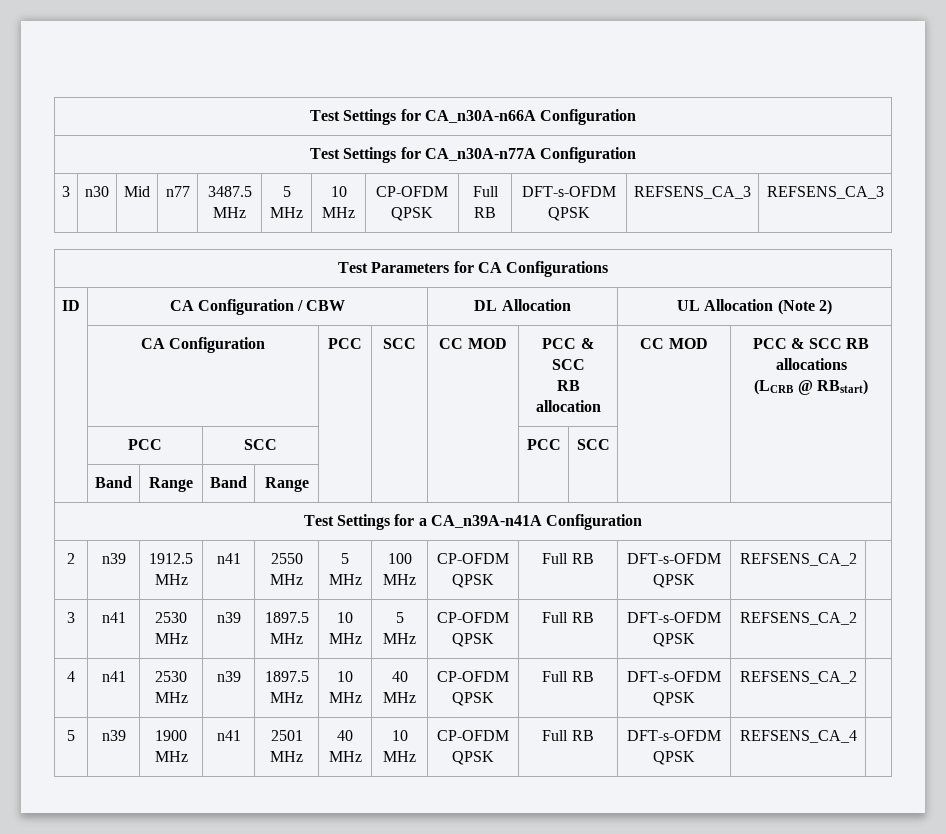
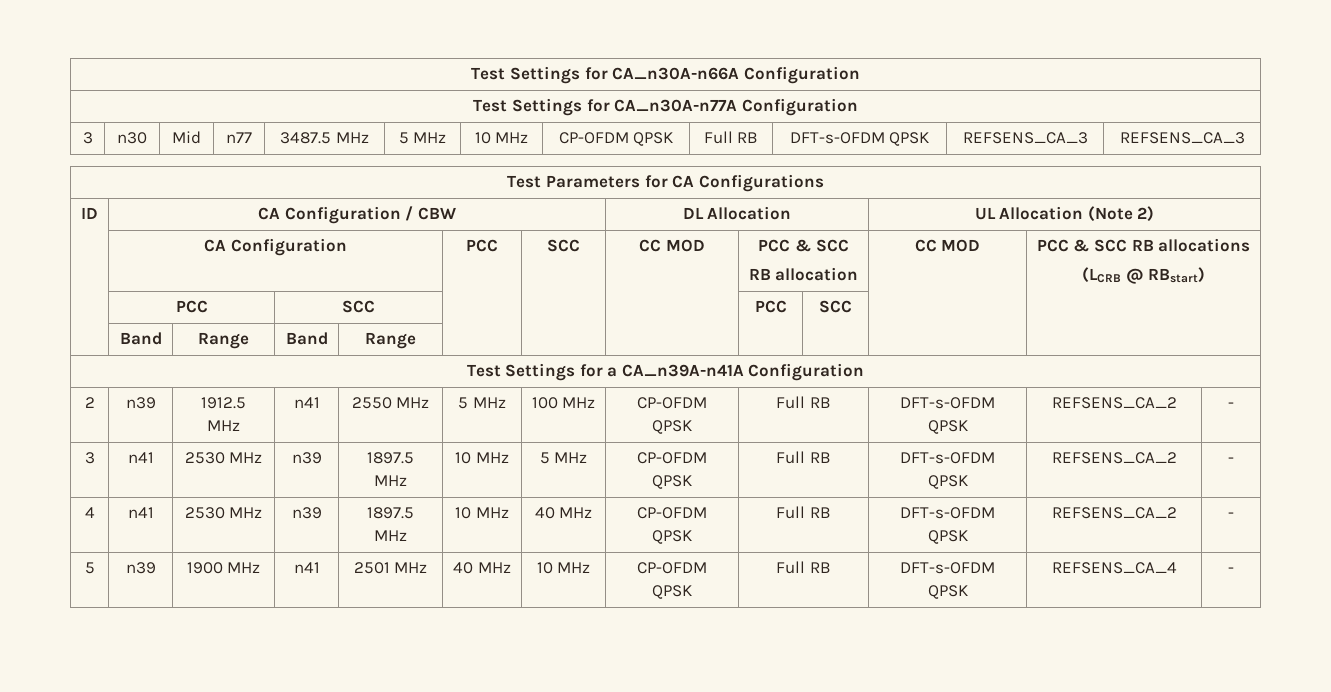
- 2 | n39 | 1912.5 MHz | n41 | 2550 MHz | 5 MHz | 100 MHz | CP-OFDM QPSK | Full RB | DFT-s-OFDM QPSK | REFSENS_CA_2 |
+ 2 | n39 | 1912.5 MHz | n41 | 2550 MHz | 5 MHz | 100 MHz | CP-OFDM QPSK | Full RB | DFT-s-OFDM QPSK | REFSENS_CA_2 | -
- 3 | n41 | 2530 MHz | n39 | 1897.5 MHz | 10 MHz | 5 MHz | CP-OFDM QPSK | Full RB | DFT-s-OFDM QPSK | REFSENS_CA_2 |
+ 3 | n41 | 2530 MHz | n39 | 1897.5 MHz | 10 MHz | 5 MHz | CP-OFDM QPSK | Full RB | DFT-s-OFDM QPSK | REFSENS_CA_2 | -
- 4 | n41 | 2530 MHz | n39 | 1897.5 MHz | 10 MHz | 40 MHz | CP-OFDM QPSK | Full RB | DFT-s-OFDM QPSK | REFSENS_CA_2 |
+ 4 | n41 | 2530 MHz | n39 | 1897.5 MHz | 10 MHz | 40 MHz | CP-OFDM QPSK | Full RB | DFT-s-OFDM QPSK | REFSENS_CA_2 | -
- 5 | n39 | 1900 MHz | n41 | 2501 MHz | 40 MHz | 10 MHz | CP-OFDM QPSK | Full RB | DFT-s-OFDM QPSK | REFSENS_CA_4 |
+ 5 | n39 | 1900 MHz | n41 | 2501 MHz | 40 MHz | 10 MHz | CP-OFDM QPSK | Full RB | DFT-s-OFDM QPSK | REFSENS_CA_4 | -

